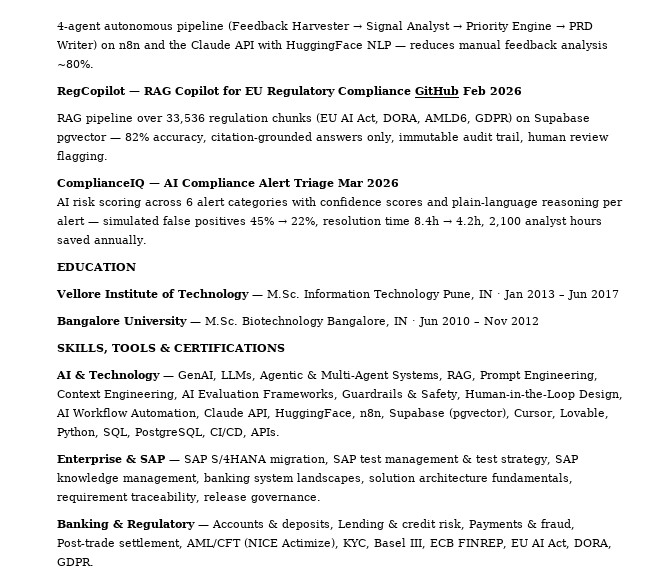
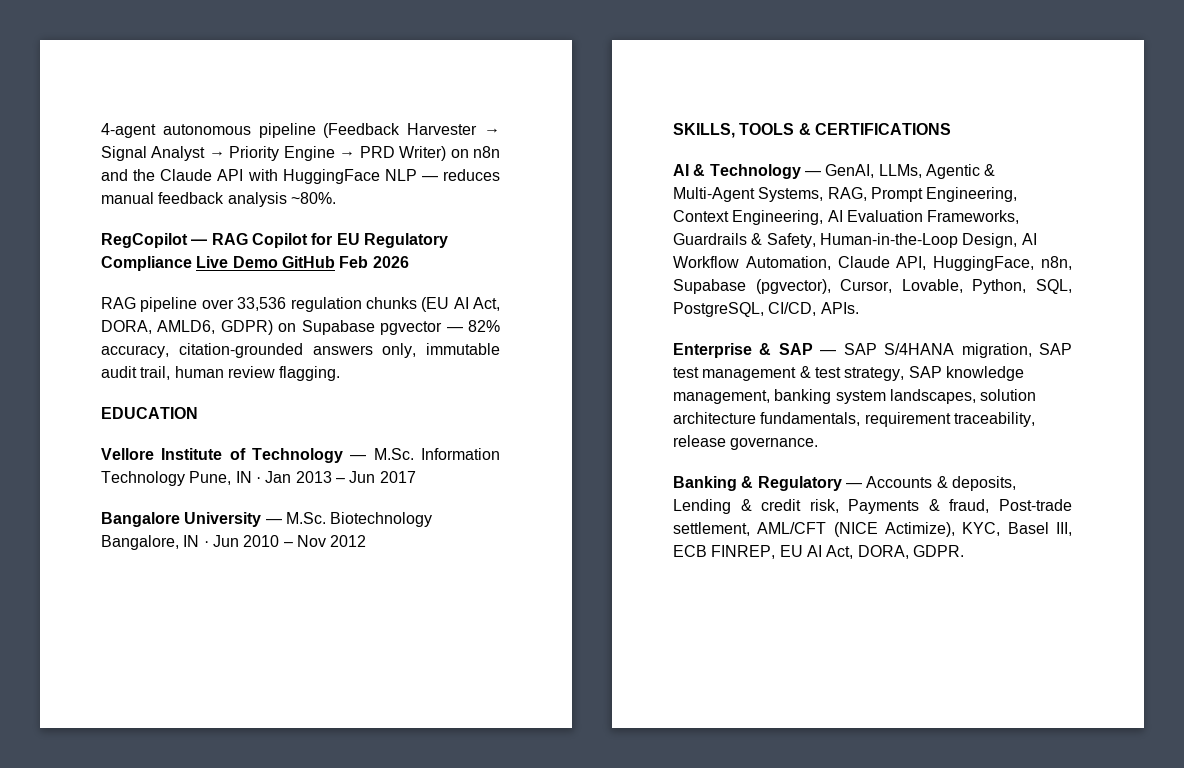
- RegCopilot — RAG Copilot for EU Regulatory Compliance GitHub Feb 2026
+ RegCopilot — RAG Copilot for EU Regulatory Compliance Live Demo GitHub Feb 2026
- ComplianceIQ — AI Compliance Alert Triage Mar 2026
- AI risk scoring across 6 alert categories with confidence scores and plain-language reasoning per alert — simulated false positives 45% → 22%, resolution time 8.4h → 4.2h, 2,100 analyst hours saved annually.

